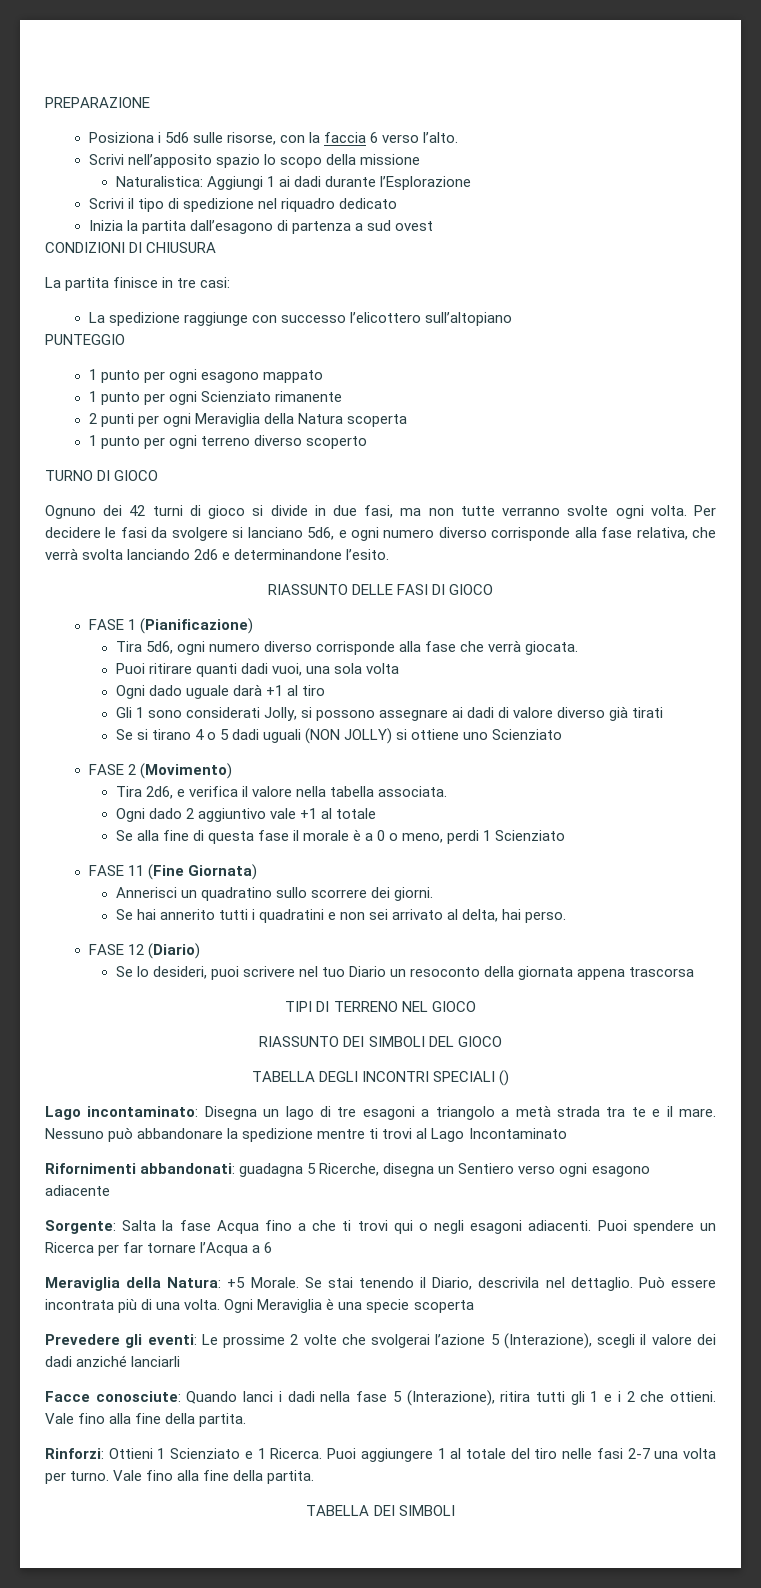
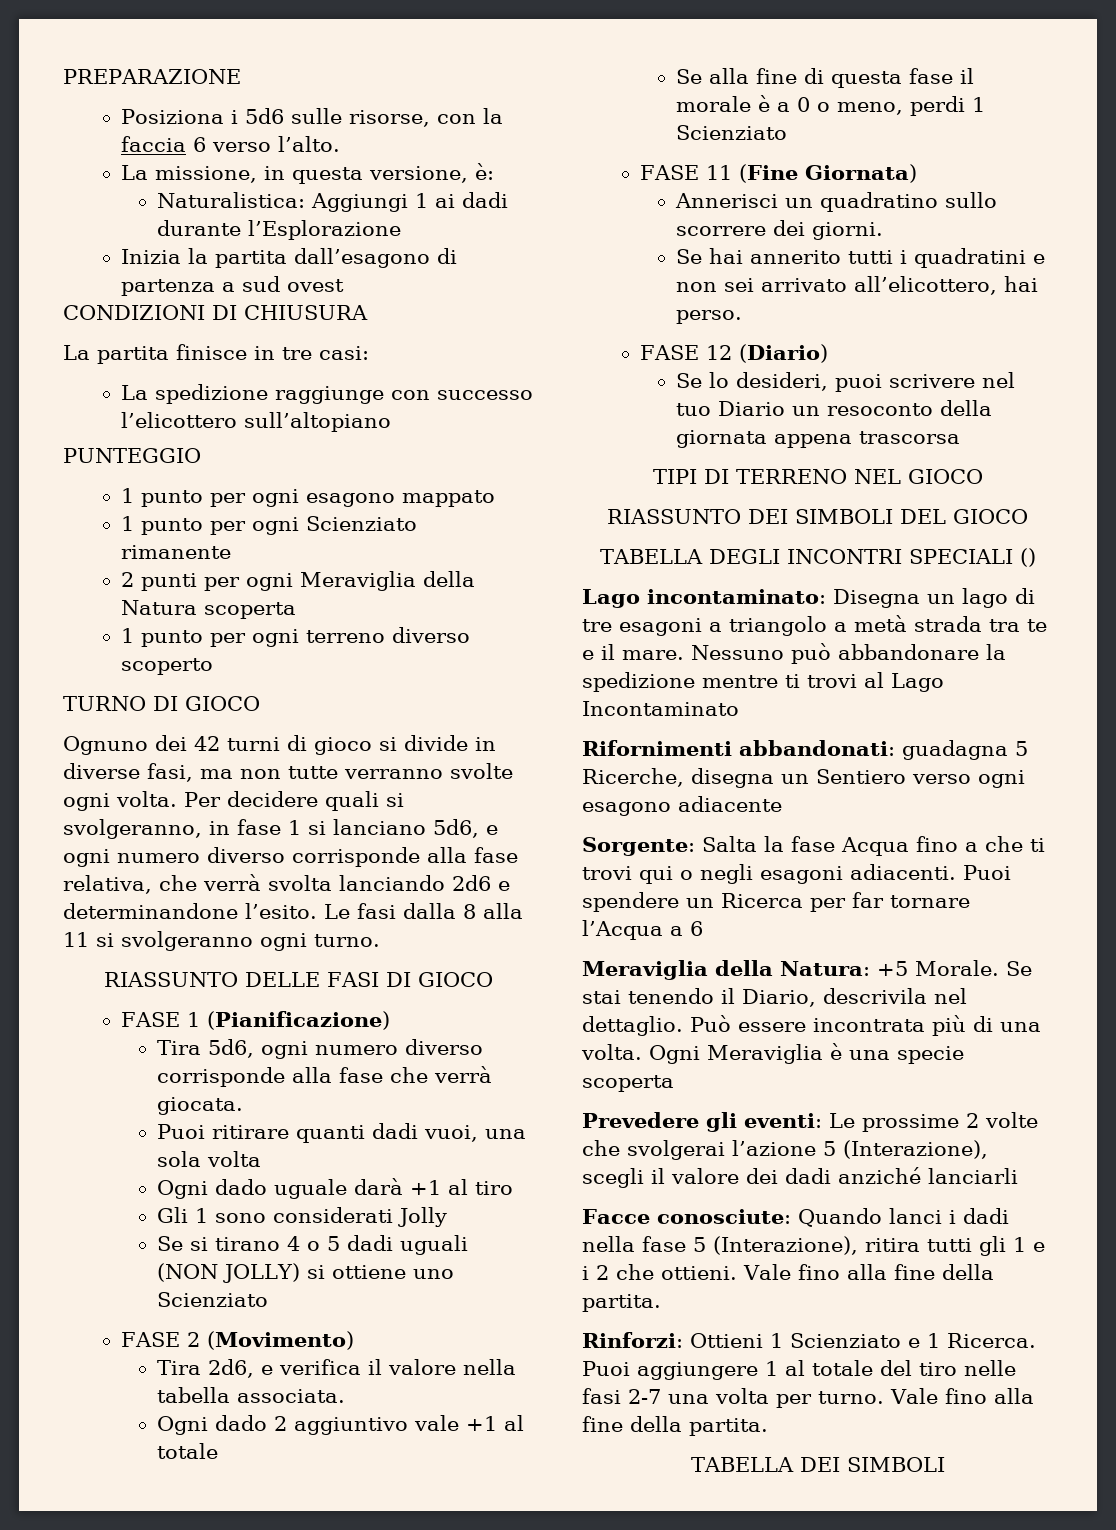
- Scrivi nell’apposito spazio lo scopo della missione
+ La missione, in questa versione, è:
- Scrivi il tipo di spedizione nel riquadro dedicato
- Ognuno dei 42 turni di gioco si divide in due fasi, ma non tutte verranno svolte ogni volta.
+ Ognuno dei 42 turni di gioco si divide in diverse fasi, ma non tutte verranno svolte ogni volta.
- Per decidere le fasi da svolgere si lanciano 5d6, e ogni numero diverso corrisponde alla fase relativa, che verrà svolta lanciando 2d6 e determinandone l’esito.
+ Per decidere quali si svolgeranno, in fase 1 si lanciano 5d6, e ogni numero diverso corrisponde alla fase relativa, che verrà svolta lanciando 2d6 e determinandone l’esito. Le fasi dalla 8 alla 11 si svolgeranno ogni turno.
- Gli 1 sono considerati Jolly, si possono assegnare ai dadi di valore diverso già tirati
+ Gli 1 sono considerati Jolly
- Se hai annerito tutti i quadratini e non sei arrivato al delta, hai perso.
+ Se hai annerito tutti i quadratini e non sei arrivato all’elicottero, hai perso.

